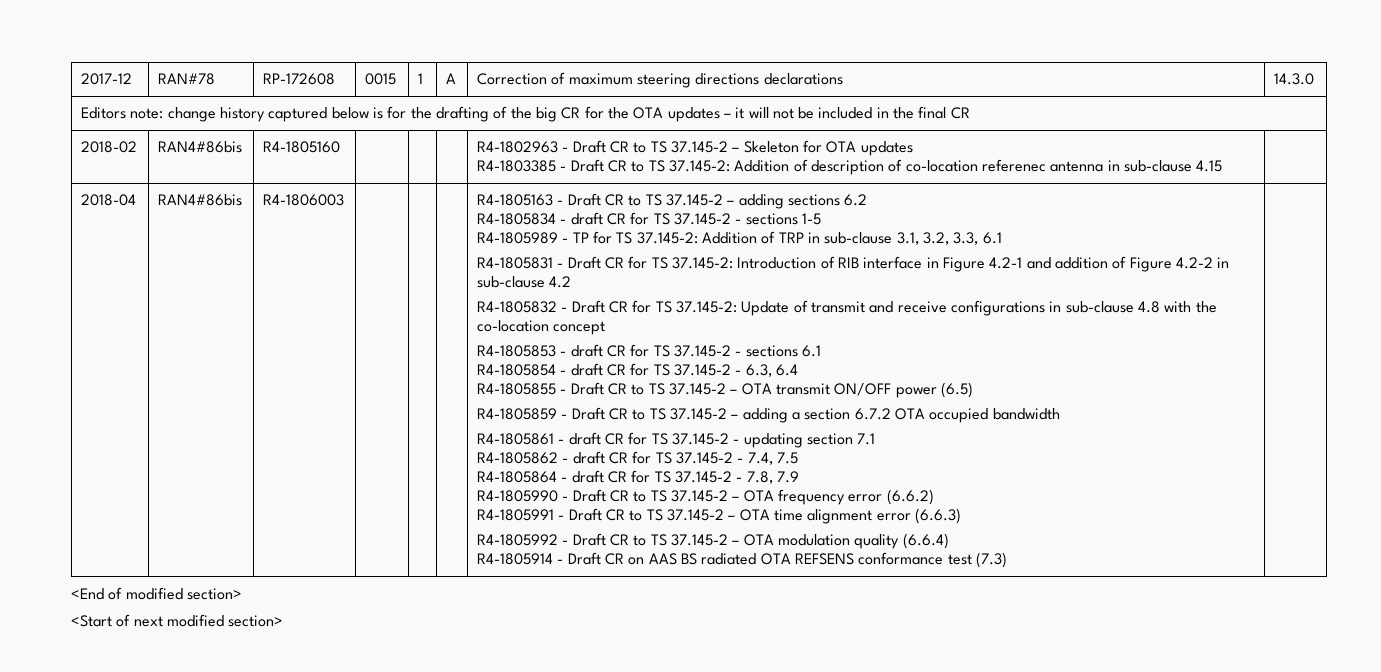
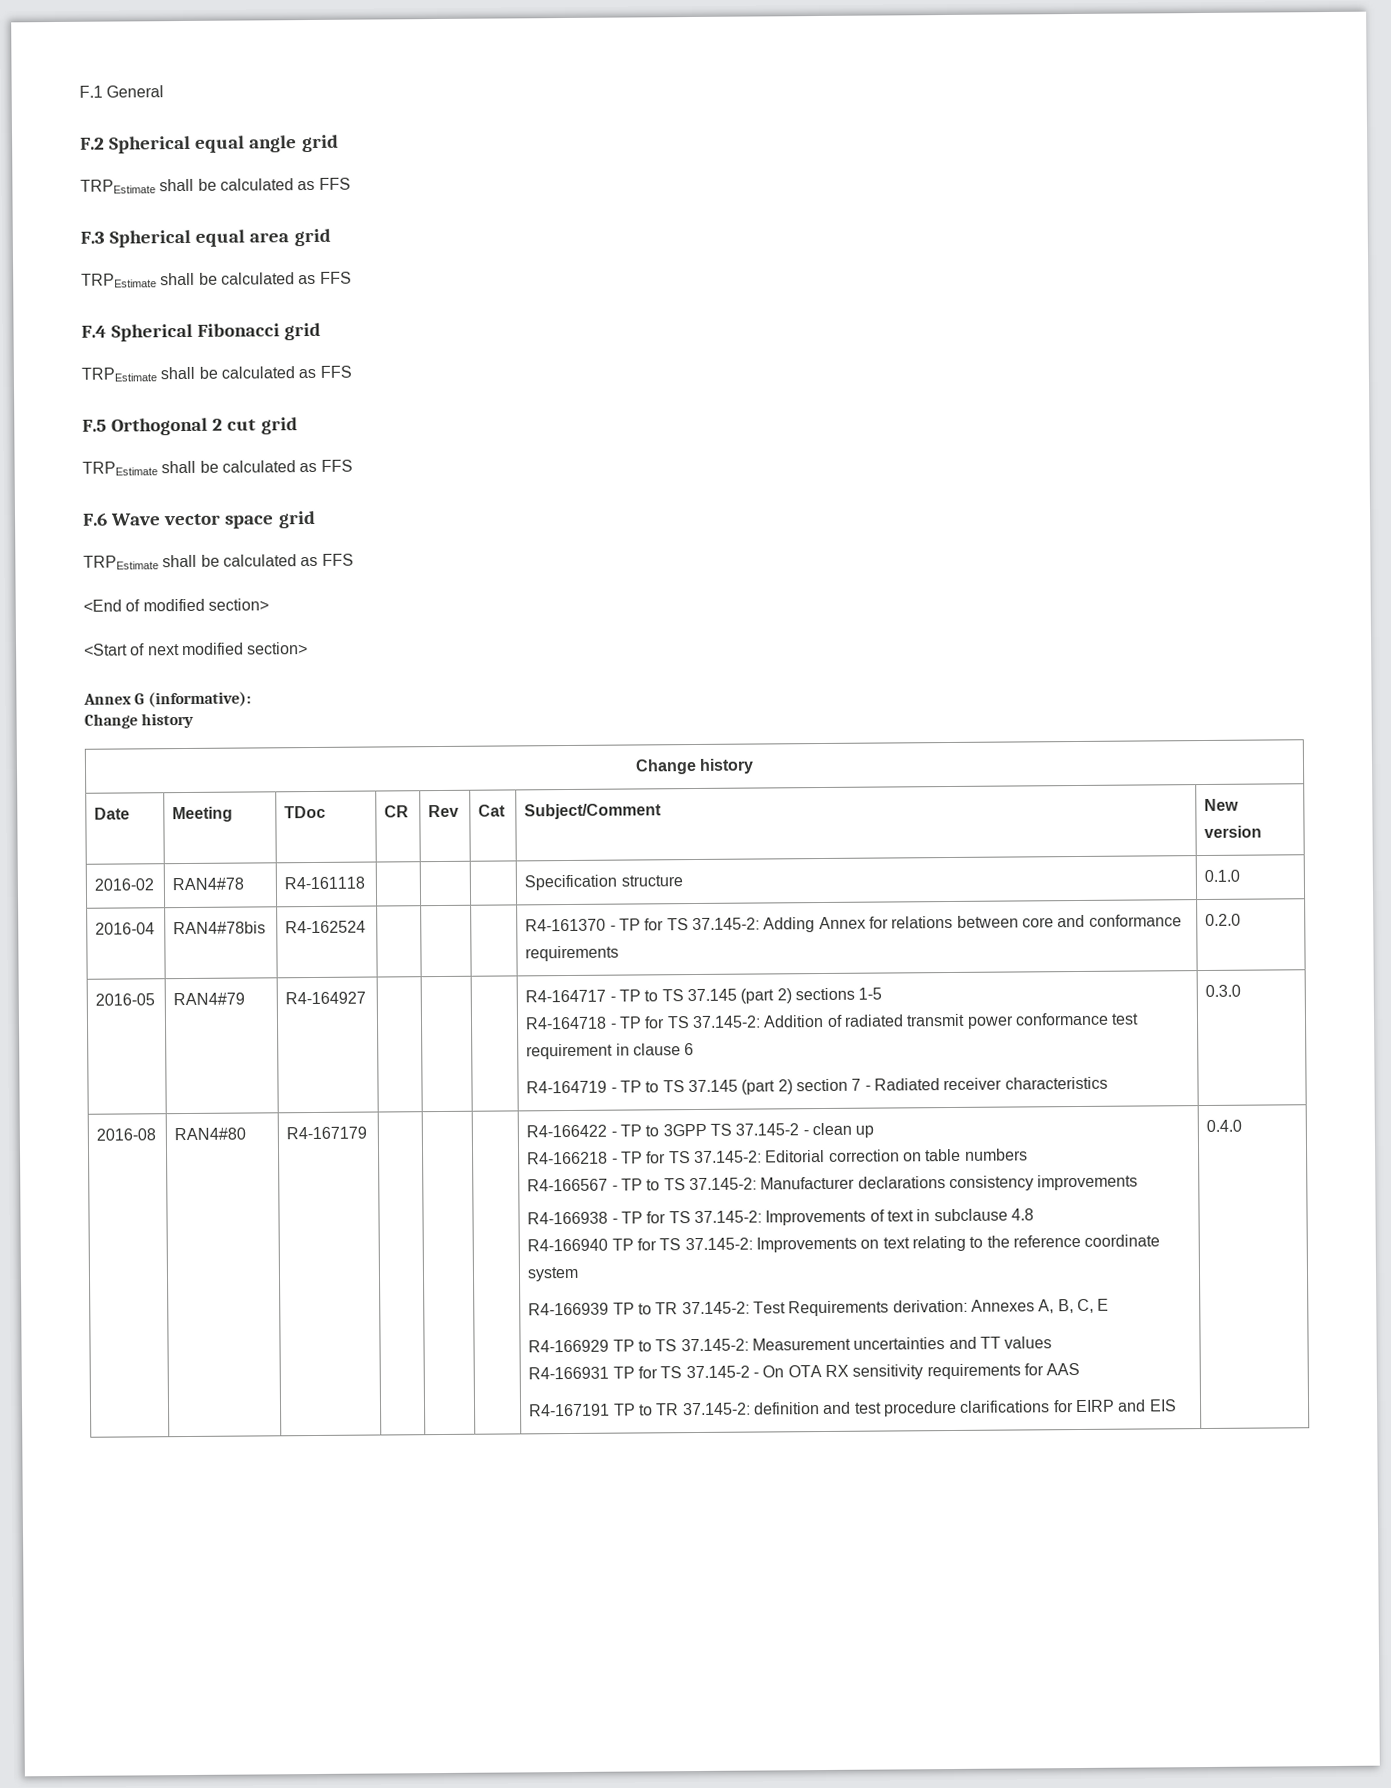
- 2017-12 | RAN#78 | RP-172608 | 0015 | 1 | A | Correction of maximum steering directions declarations | 14.3.0
- Editors note: change history captured below is for the drafting of the big CR for the OTA updates – it will not be included in the final CR
- 2018-02 | RAN4#86bis | R4-1805160 | | | | R4-1802963 - Draft CR to TS 37.145-2 – Skeleton for OTA updates
- R4-1803385 - Draft CR to TS 37.145-2: Addition of description of co-location referenec antenna in sub-clause 4.15 |
- 2018-04 | RAN4#86bis | R4-1806003 | | | | R4-1805163 - Draft CR to TS 37.145-2 – adding sections 6.2
- R4-1805834 - draft CR for TS 37.145-2 - sections 1-5
- R4-1805989 - TP for TS 37.145-2: Addition of TRP in sub-clause 3.1, 3.2, 3.3, 6.1
- R4-1805831 - Draft CR for TS 37.145-2: Introduction of RIB interface in Figure 4.2-1 and addition of Figure 4.2-2 in sub-clause 4.2
- R4-1805832 - Draft CR for TS 37.145-2: Update of transmit and receive configurations in sub-clause 4.8 with the co-location concept
- R4-1805853 - draft CR for TS 37.145-2 - sections 6.1
- R4-1805854 - draft CR for TS 37.145-2 - 6.3, 6.4
- R4-1805855 - Draft CR to TS 37.145-2 – OTA transmit ON/OFF power (6.5)
- R4-1805859 - Draft CR to TS 37.145-2 – adding a section 6.7.2 OTA occupied bandwidth
- R4-1805861 - draft CR for TS 37.145-2 - updating section 7.1
- R4-1805862 - draft CR for TS 37.145-2 - 7.4, 7.5
- R4-1805864 - draft CR for TS 37.145-2 - 7.8, 7.9
- R4-1805990 - Draft CR to TS 37.145-2 – OTA frequency error (6.6.2)
- R4-1805991 - Draft CR to TS 37.145-2 – OTA time alignment error (6.6.3)
- R4-1805992 - Draft CR to TS 37.145-2 – OTA modulation quality (6.6.4)
- R4-1805914 - Draft CR on AAS BS radiated OTA REFSENS conformance test (7.3)
+ F.1 General
+ F.2 Spherical equal angle grid
+ TRPEstimate shall be calculated as FFS
+ F.3 Spherical equal area grid
+ TRPEstimate shall be calculated as FFS
+ F.4 Spherical Fibonacci grid
+ TRPEstimate shall be calculated as FFS
+ F.5 Orthogonal 2 cut grid
+ TRPEstimate shall be calculated as FFS
+ F.6 Wave vector space grid
+ TRPEstimate shall be calculated as FFS
+ Annex G (informative):
+ Change history
+ Change history
+ Date | Meeting | TDoc | CR | Rev | Cat | Subject/Comment | New version
+ 2016-02 | RAN4#78 | R4-161118 | | | | Specification structure | 0.1.0
+ 2016-04 | RAN4#78bis | R4-162524 | | | | R4-161370 - TP for TS 37.145-2: Adding Annex for relations between core and conformance requirements | 0.2.0
+ 2016-05 | RAN4#79 | R4-164927 | | | | R4-164717 - TP to TS 37.145 (part 2) sections 1-5
+ R4-164718 - TP for TS 37.145-2: Addition of radiated transmit power conformance test requirement in clause 6
+ R4-164719 - TP to TS 37.145 (part 2) section 7 - Radiated receiver characteristics | 0.3.0
+ 2016-08 | RAN4#80 | R4-167179 | | | | R4-166422 - TP to 3GPP TS 37.145-2 - clean up
+ R4-166218 - TP for TS 37.145-2: Editorial correction on table numbers
+ R4-166567 - TP to TS 37.145-2: Manufacturer declarations consistency improvements
+ R4-166938 - TP for TS 37.145-2: Improvements of text in subclause 4.8
+ R4-166940 TP for TS 37.145-2: Improvements on text relating to the reference coordinate system
+ R4-166939 TP to TR 37.145-2: Test Requirements derivation: Annexes A, B, C, E
+ R4-166929 TP to TS 37.145-2: Measurement uncertainties and TT values
+ R4-166931 TP for TS 37.145-2 - On OTA RX sensitivity requirements for AAS
+ R4-167191 TP to TR 37.145-2: definition and test procedure clarifications for EIRP and EIS | 0.4.0

